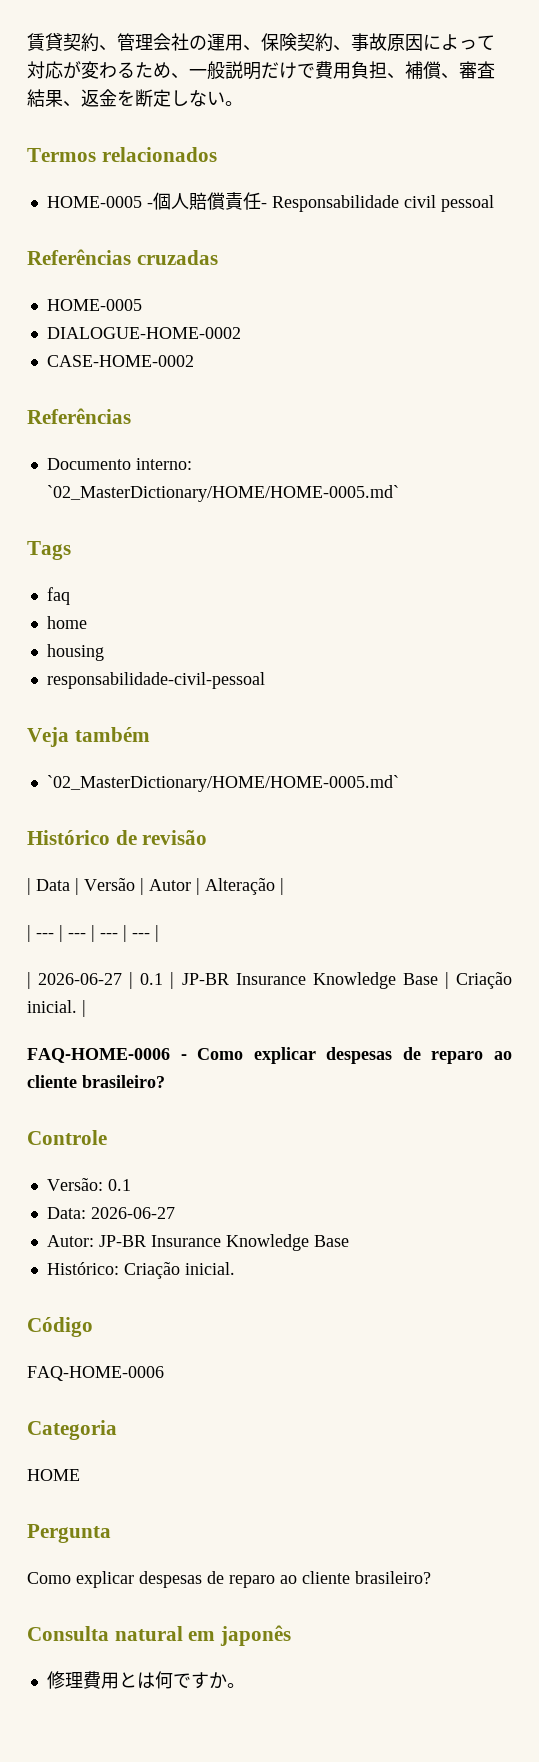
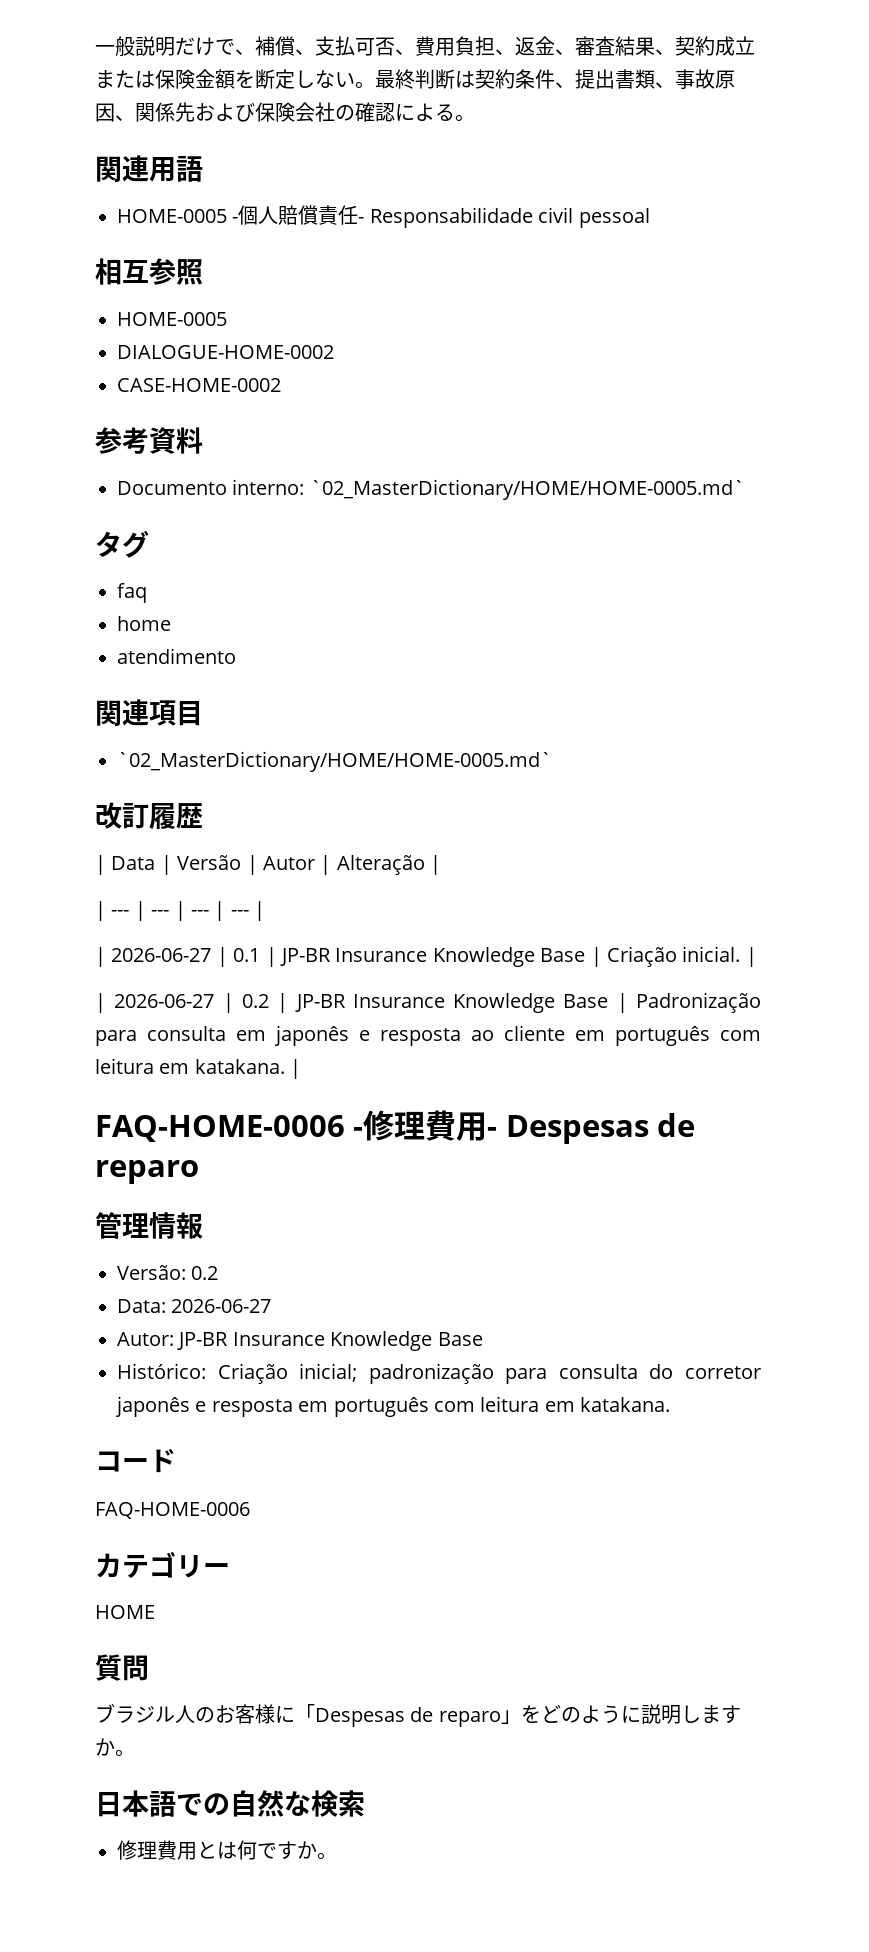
- 賃貸契約、管理会社の運用、保険契約、事故原因によって対応が変わるため、一般説明だけで費用負担、補償、審査結果、返金を断定しない。
- Termos relacionados
+ 一般説明だけで、補償、支払可否、費用負担、返金、審査結果、契約成立または保険金額を断定しない。最終判断は契約条件、提出書類、事故原因、関係先および保険会社の確認による。
+ 関連用語
- Referências cruzadas
+ 相互参照
  CASE-HOME-0002
- Referências
+ 参考資料
- Tags
+ タグ
- housing
- responsabilidade-civil-pessoal
- Veja também
+ atendimento
+ 関連項目
  `02_MasterDictionary/HOME/HOME-0005.md`
- Histórico de revisão
+ 改訂履歴
- FAQ-HOME-0006 - Como explicar despesas de reparo ao cliente brasileiro?
- Controle
+ | 2026-06-27 | 0.2 | JP-BR Insurance Knowledge Base | Padronização para consulta em japonês e resposta ao cliente em português com leitura em katakana. |
+ FAQ-HOME-0006 -修理費用- Despesas de reparo
+ 管理情報
- Versão: 0.1
+ Versão: 0.2
- Histórico: Criação inicial.
- Código
+ Histórico: Criação inicial; padronização para consulta do corretor japonês e resposta em português com leitura em katakana.
+ コード
- Categoria
+ カテゴリー
- Pergunta
- Como explicar despesas de reparo ao cliente brasileiro?
- Consulta natural em japonês
+ 質問
+ ブラジル人のお客様に「Despesas de reparo」をどのように説明しますか。
+ 日本語での自然な検索

